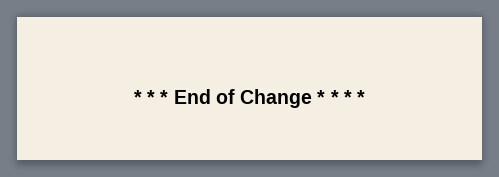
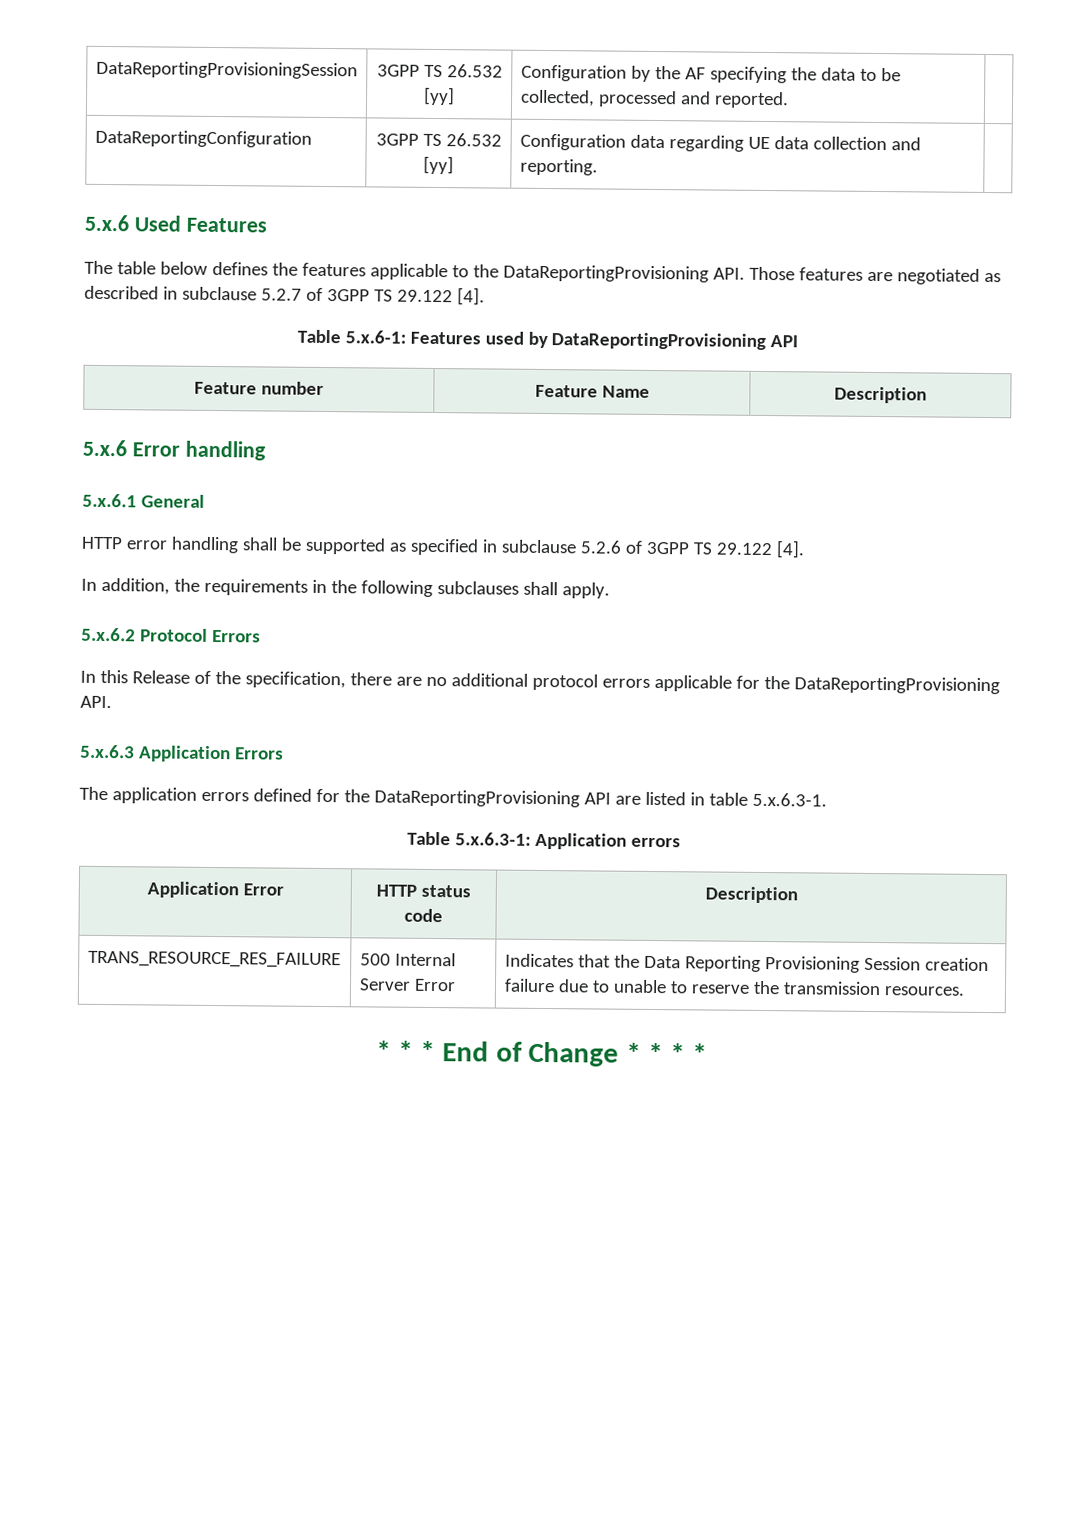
+ DataReportingProvisioningSession | 3GPP TS 26.532 [yy] | Configuration by the AF specifying the data to be collected, processed and reported. |
+ DataReportingConfiguration | 3GPP TS 26.532 [yy] | Configuration data regarding UE data collection and reporting. |
+ 5.x.6 Used Features
+ The table below defines the features applicable to the DataReportingProvisioning API. Those features are negotiated as described in subclause 5.2.7 of 3GPP TS 29.122 [4].
+ Table 5.x.6-1: Features used by DataReportingProvisioning API
+ Feature number | Feature Name | Description
+ 5.x.6 Error handling
+ 5.x.6.1 General
+ HTTP error handling shall be supported as specified in subclause 5.2.6 of 3GPP TS 29.122 [4].
+ In addition, the requirements in the following subclauses shall apply.
+ 5.x.6.2 Protocol Errors
+ In this Release of the specification, there are no additional protocol errors applicable for the DataReportingProvisioning API.
+ 5.x.6.3 Application Errors
+ The application errors defined for the DataReportingProvisioning API are listed in table 5.x.6.3-1.
+ Table 5.x.6.3-1: Application errors
+ Application Error | HTTP status code | Description
+ TRANS_RESOURCE_RES_FAILURE | 500 Internal Server Error | Indicates that the Data Reporting Provisioning Session creation failure due to unable to reserve the transmission resources.

